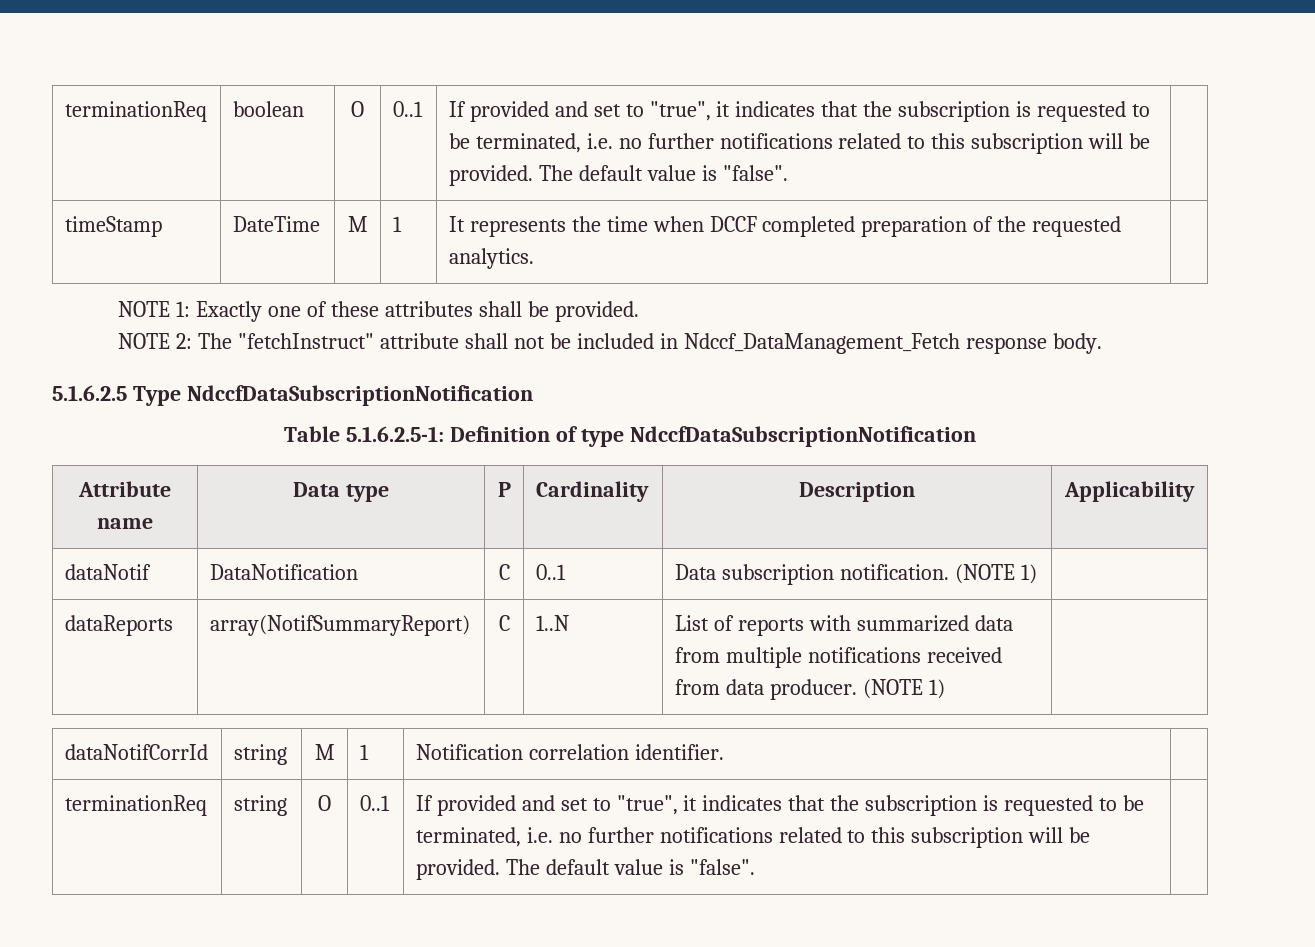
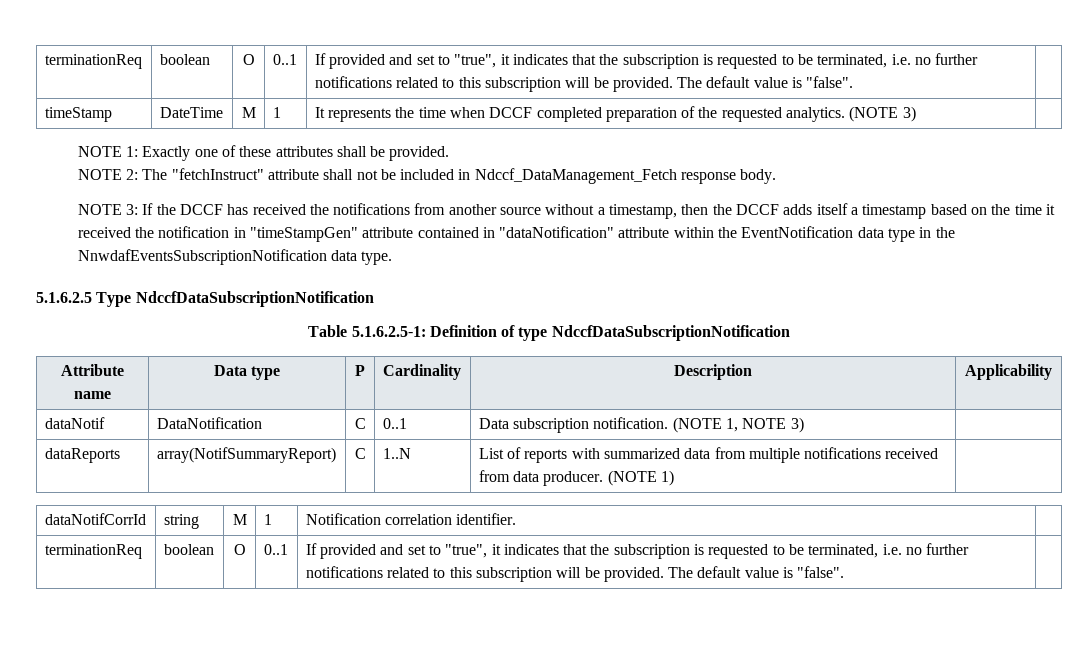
- timeStamp | DateTime | M | 1 | It represents the time when DCCF completed preparation of the requested analytics. |
+ timeStamp | DateTime | M | 1 | It represents the time when DCCF completed preparation of the requested analytics. (NOTE 3) |
+ NOTE 3: If the DCCF has received the notifications from another source without a timestamp, then the DCCF adds itself a timestamp based on the time it received the notification in "timeStampGen" attribute contained in "dataNotification" attribute within the EventNotification data type in the NnwdafEventsSubscriptionNotification data type.
- dataNotif | DataNotification | C | 0..1 | Data subscription notification. (NOTE 1) |
+ dataNotif | DataNotification | C | 0..1 | Data subscription notification. (NOTE 1, NOTE 3) |
  dataNotifCorrId | string | M | 1 | Notification correlation identifier. |
- terminationReq | string | O | 0..1 | If provided and set to "true", it indicates that the subscription is requested to be terminated, i.e. no further notifications related to this subscription will be provided. The default value is "false". |
+ terminationReq | boolean | O | 0..1 | If provided and set to "true", it indicates that the subscription is requested to be terminated, i.e. no further notifications related to this subscription will be provided. The default value is "false". |

